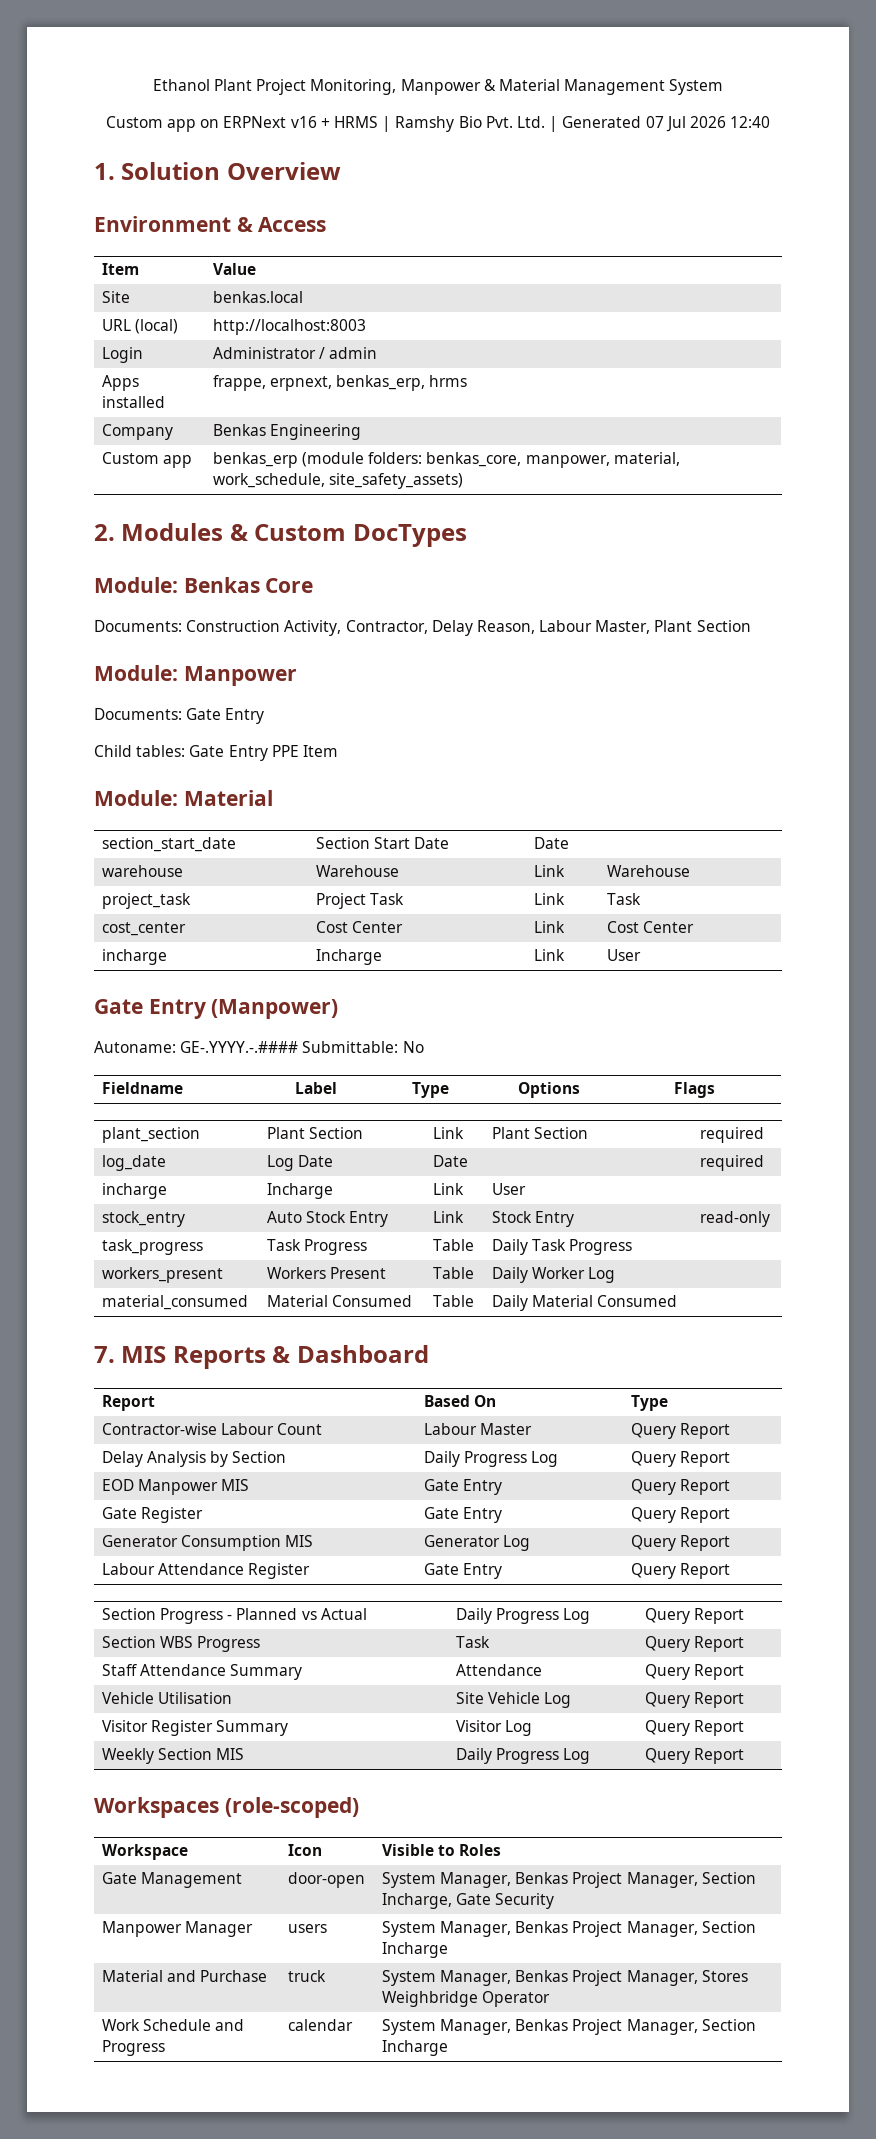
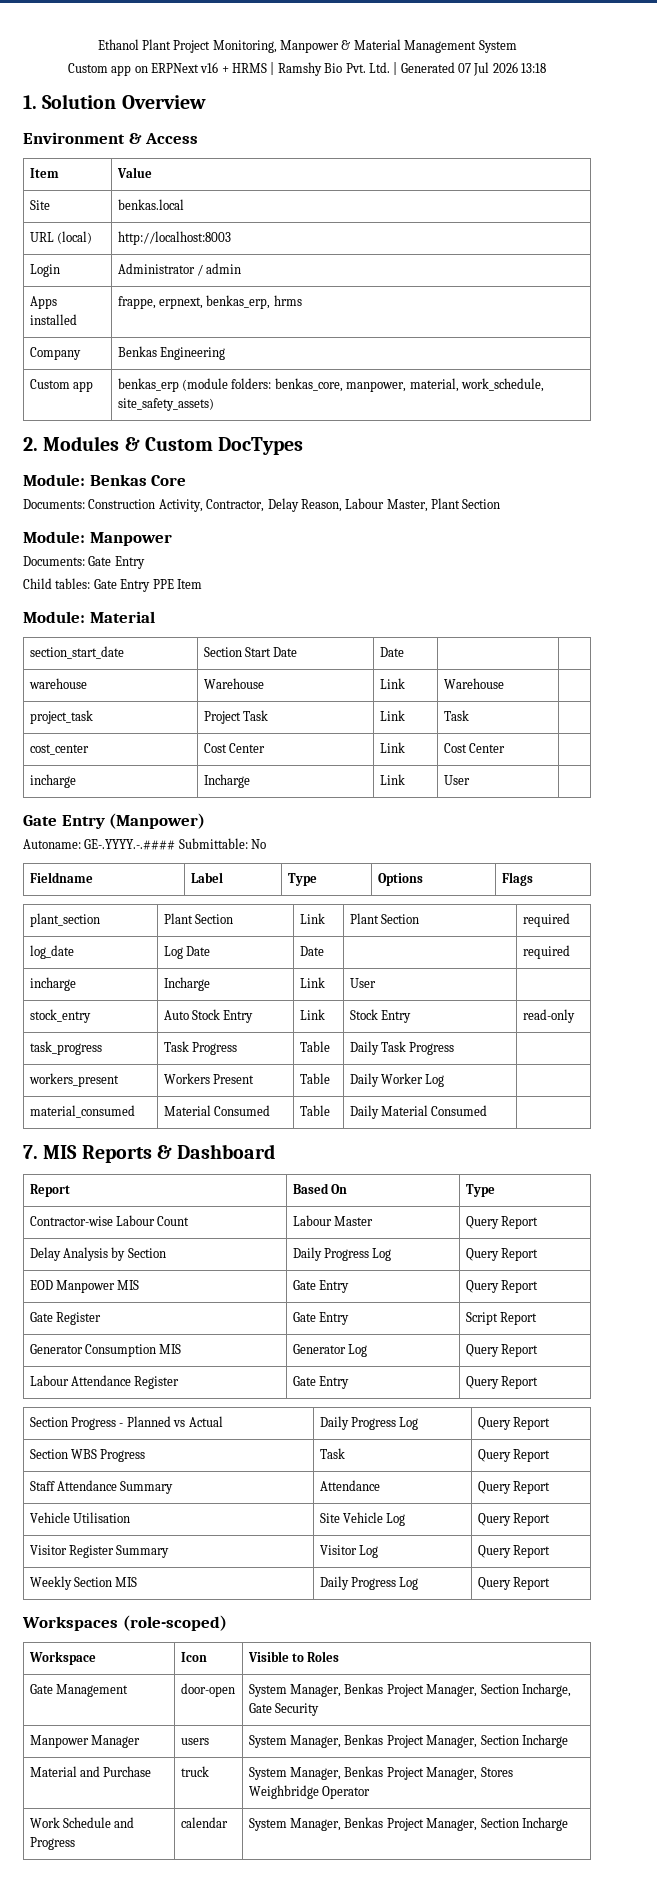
- Custom app on ERPNext v16 + HRMS | Ramshy Bio Pvt. Ltd. | Generated 07 Jul 2026 12:40
+ Custom app on ERPNext v16 + HRMS | Ramshy Bio Pvt. Ltd. | Generated 07 Jul 2026 13:18
- Gate Register | Gate Entry | Query Report
+ Gate Register | Gate Entry | Script Report

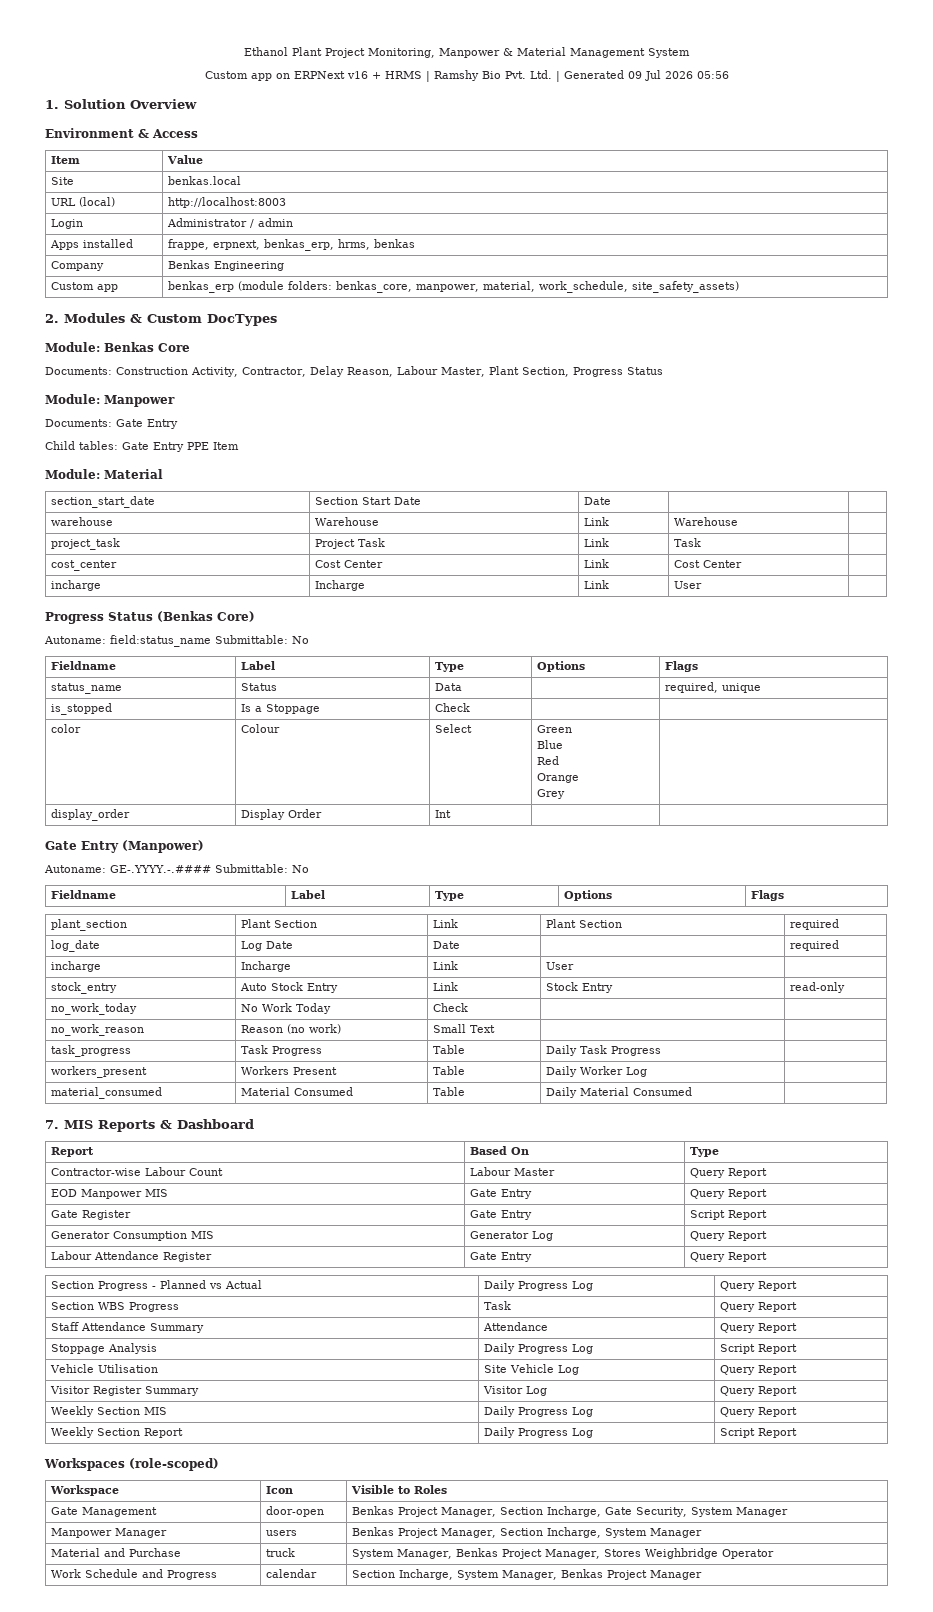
- Custom app on ERPNext v16 + HRMS | Ramshy Bio Pvt. Ltd. | Generated 07 Jul 2026 13:18
+ Custom app on ERPNext v16 + HRMS | Ramshy Bio Pvt. Ltd. | Generated 09 Jul 2026 05:56
- Apps installed | frappe, erpnext, benkas_erp, hrms
+ Apps installed | frappe, erpnext, benkas_erp, hrms, benkas
- Documents: Construction Activity, Contractor, Delay Reason, Labour Master, Plant Section
+ Documents: Construction Activity, Contractor, Delay Reason, Labour Master, Plant Section, Progress Status
+ Progress Status (Benkas Core)
+ Autoname: field:status_name Submittable: No
+ Fieldname | Label | Type | Options | Flags
+ status_name | Status | Data | | required, unique
+ is_stopped | Is a Stoppage | Check | |
+ color | Colour | Select | Green
+ Blue
+ Red
+ Orange
+ Grey |
+ display_order | Display Order | Int | |
+ no_work_today | No Work Today | Check | |
+ no_work_reason | Reason (no work) | Small Text | |
- Delay Analysis by Section | Daily Progress Log | Query Report
+ Stoppage Analysis | Daily Progress Log | Script Report
+ Weekly Section Report | Daily Progress Log | Script Report
- Gate Management | door-open | System Manager, Benkas Project Manager, Section Incharge, Gate Security
+ Gate Management | door-open | Benkas Project Manager, Section Incharge, Gate Security, System Manager
- Manpower Manager | users | System Manager, Benkas Project Manager, Section Incharge
+ Manpower Manager | users | Benkas Project Manager, Section Incharge, System Manager
- Work Schedule and Progress | calendar | System Manager, Benkas Project Manager, Section Incharge
+ Work Schedule and Progress | calendar | Section Incharge, System Manager, Benkas Project Manager

